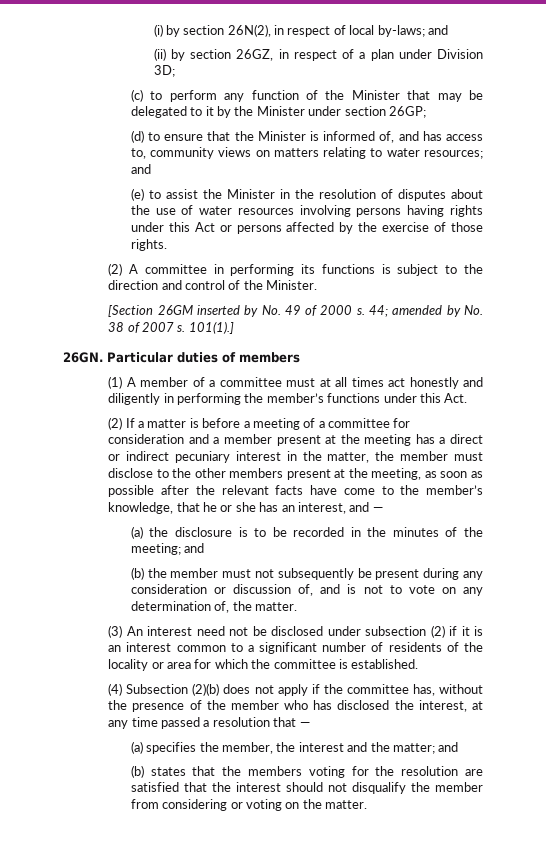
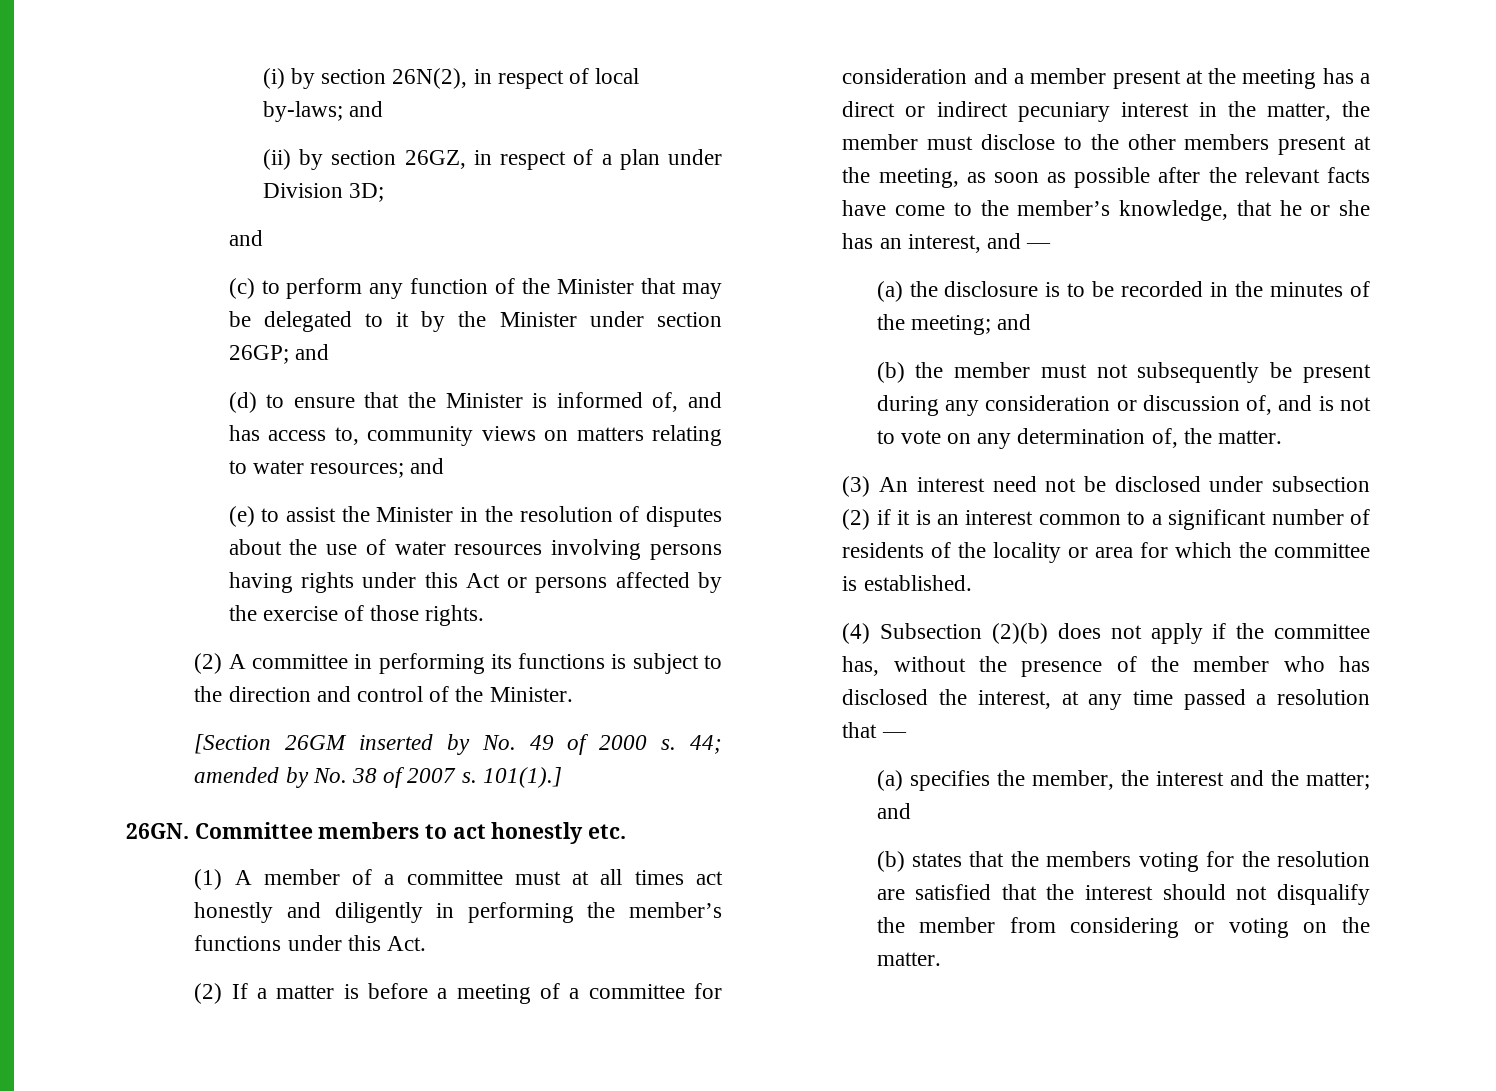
  (ii) by section 26GZ, in respect of a plan under Division 3D;
+ and
- (c) to perform any function of the Minister that may be delegated to it by the Minister under section 26GP;
+ (c) to perform any function of the Minister that may be delegated to it by the Minister under section 26GP; and
- Particular duties of members
+ Committee members to act honestly etc.

